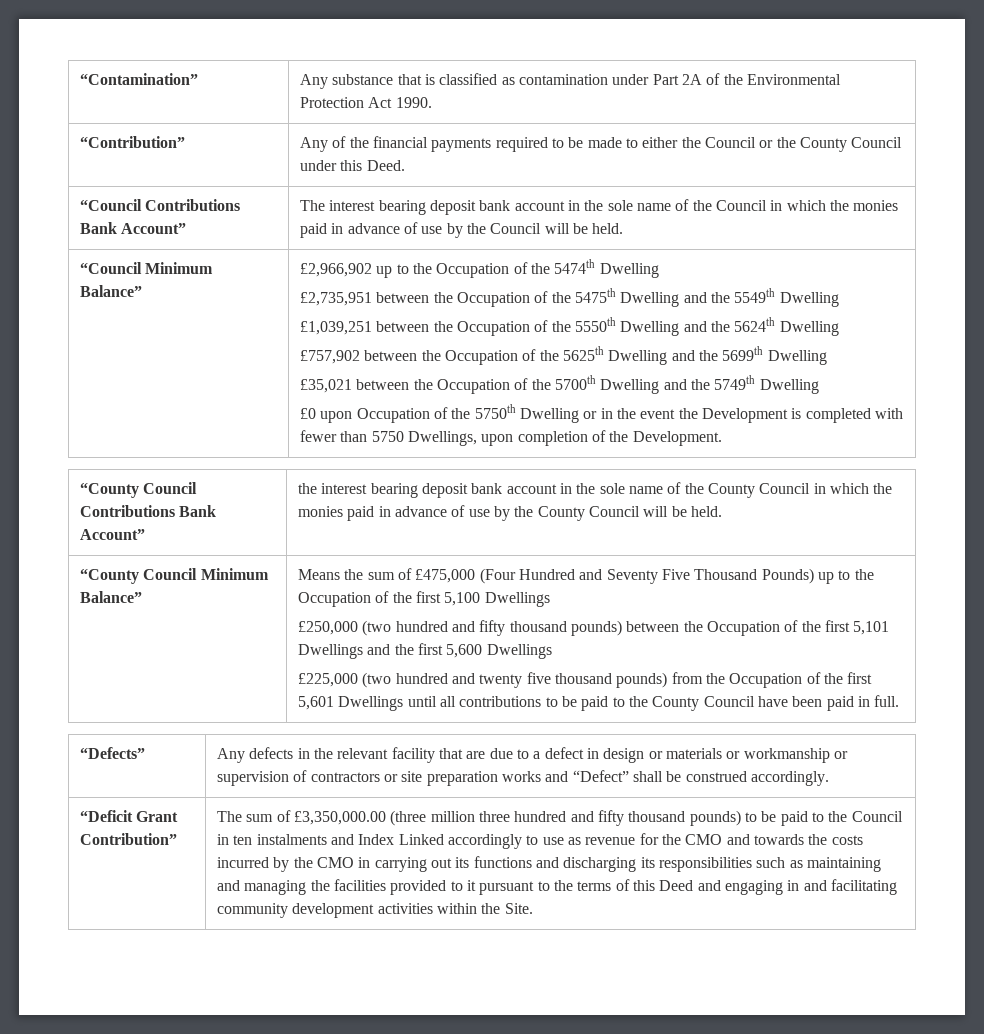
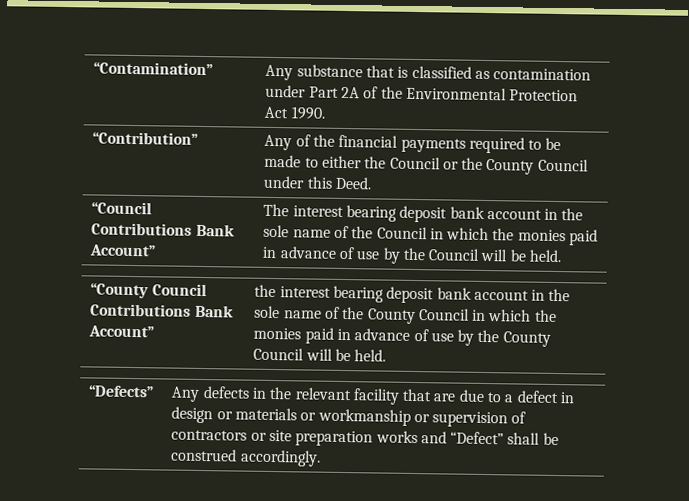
- “Council Minimum Balance” | £2,966,902 up to the Occupation of the 5474th Dwelling
- £2,735,951 between the Occupation of the 5475th Dwelling and the 5549th Dwelling
- £1,039,251 between the Occupation of the 5550th Dwelling and the 5624th Dwelling
- £757,902 between the Occupation of the 5625th Dwelling and the 5699th Dwelling
- £35,021 between the Occupation of the 5700th Dwelling and the 5749th Dwelling
- £0 upon Occupation of the 5750th Dwelling or in the event the Development is completed with fewer than 5750 Dwellings, upon completion of the Development.
- “County Council Minimum Balance” | Means the sum of £475,000 (Four Hundred and Seventy Five Thousand Pounds) up to the Occupation of the first 5,100 Dwellings
- £250,000 (two hundred and fifty thousand pounds) between the Occupation of the first 5,101 Dwellings and the first 5,600 Dwellings
- £225,000 (two hundred and twenty five thousand pounds) from the Occupation of the first 5,601 Dwellings until all contributions to be paid to the County Council have been paid in full.
- “Deficit Grant Contribution” | The sum of £3,350,000.00 (three million three hundred and fifty thousand pounds) to be paid to the Council in ten instalments and Index Linked accordingly to use as revenue for the CMO and towards the costs incurred by the CMO in carrying out its functions and discharging its responsibilities such as maintaining and managing the facilities provided to it pursuant to the terms of this Deed and engaging in and facilitating community development activities within the Site.

